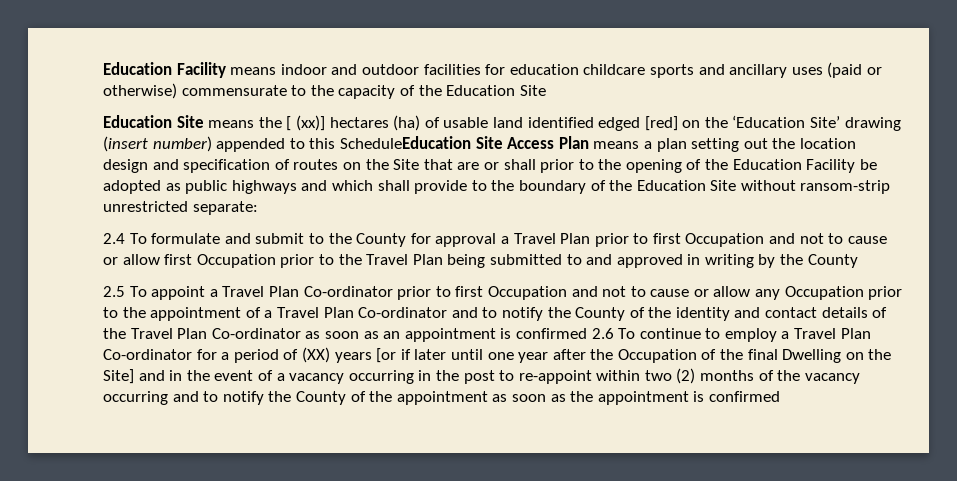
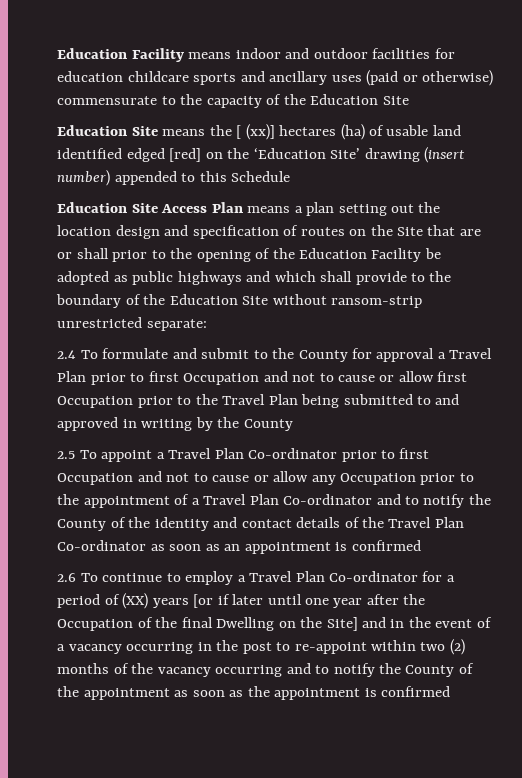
- Education Site means the [ (xx)] hectares (ha) of usable land identified edged [red] on the ‘Education Site’ drawing (insert number) appended to this ScheduleEducation Site Access Plan means a plan setting out the location design and specification of routes on the Site that are or shall prior to the opening of the Education Facility be adopted as public highways and which shall provide to the boundary of the Education Site without ransom-strip unrestricted separate:
+ Education Site means the [ (xx)] hectares (ha) of usable land identified edged [red] on the ‘Education Site’ drawing (insert number) appended to this Schedule
+ Education Site Access Plan means a plan setting out the location design and specification of routes on the Site that are or shall prior to the opening of the Education Facility be adopted as public highways and which shall provide to the boundary of the Education Site without ransom-strip unrestricted separate:
- 2.5 To appoint a Travel Plan Co-ordinator prior to first Occupation and not to cause or allow any Occupation prior to the appointment of a Travel Plan Co-ordinator and to notify the County of the identity and contact details of the Travel Plan Co-ordinator as soon as an appointment is confirmed 2.6 To continue to employ a Travel Plan Co-ordinator for a period of (XX) years [or if later until one year after the Occupation of the final Dwelling on the Site] and in the event of a vacancy occurring in the post to re-appoint within two (2) months of the vacancy occurring and to notify the County of the appointment as soon as the appointment is confirmed
+ 2.5 To appoint a Travel Plan Co-ordinator prior to first Occupation and not to cause or allow any Occupation prior to the appointment of a Travel Plan Co-ordinator and to notify the County of the identity and contact details of the Travel Plan Co-ordinator as soon as an appointment is confirmed
+ 2.6 To continue to employ a Travel Plan Co-ordinator for a period of (XX) years [or if later until one year after the Occupation of the final Dwelling on the Site] and in the event of a vacancy occurring in the post to re-appoint within two (2) months of the vacancy occurring and to notify the County of the appointment as soon as the appointment is confirmed

